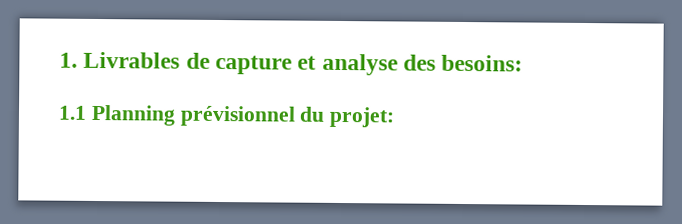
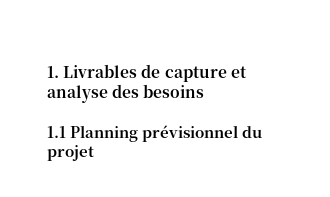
- 1. Livrables de capture et analyse des besoins:
+ 1. Livrables de capture et analyse des besoins
- 1.1 Planning prévisionnel du projet:
+ 1.1 Planning prévisionnel du projet

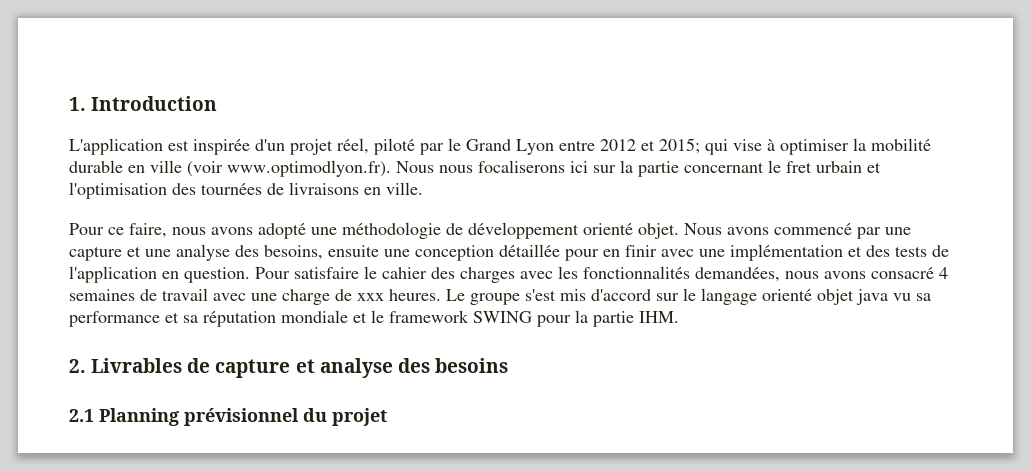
- 1. Livrables de capture et analyse des besoins
+ 1. Introduction
+ L'application est inspirée d'un projet réel, piloté par le Grand Lyon entre 2012 et 2015; qui vise à optimiser la mobilité durable en ville (voir www.optimodlyon.fr). Nous nous focaliserons ici sur la partie concernant le fret urbain et l'optimisation des tournées de livraisons en ville.
+ Pour ce faire, nous avons adopté une méthodologie de développement orienté objet. Nous avons commencé par une capture et une analyse des besoins, ensuite une conception détaillée pour en finir avec une implémentation et des tests de l'application en question. Pour satisfaire le cahier des charges avec les fonctionnalités demandées, nous avons consacré 4 semaines de travail avec une charge de xxx heures. Le groupe s'est mis d'accord sur le langage orienté objet java vu sa performance et sa réputation mondiale et le framework SWING pour la partie IHM.
+ 2. Livrables de capture et analyse des besoins
- 1.1 Planning prévisionnel du projet
+ 2.1 Planning prévisionnel du projet

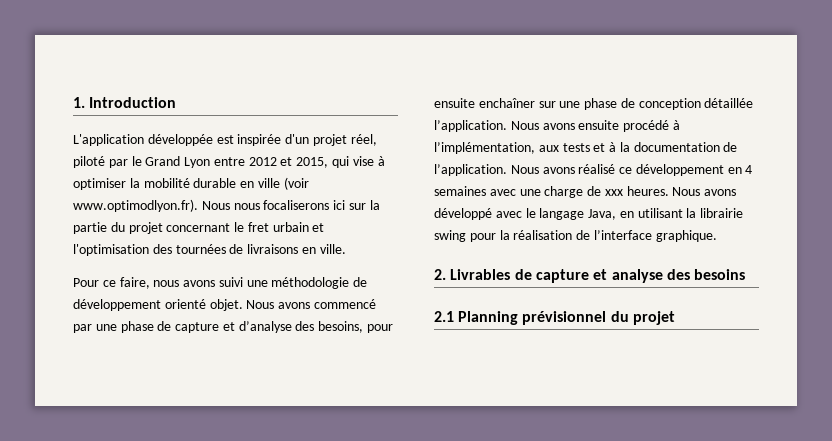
- L'application est inspirée d'un projet réel, piloté par le Grand Lyon entre 2012 et 2015; qui vise à optimiser la mobilité durable en ville (voir www.optimodlyon.fr). Nous nous focaliserons ici sur la partie concernant le fret urbain et l'optimisation des tournées de livraisons en ville.
+ L'application développée est inspirée d'un projet réel, piloté par le Grand Lyon entre 2012 et 2015, qui vise à optimiser la mobilité durable en ville (voir www.optimodlyon.fr). Nous nous focaliserons ici sur la partie du projet concernant le fret urbain et l'optimisation des tournées de livraisons en ville.
- Pour ce faire, nous avons adopté une méthodologie de développement orienté objet.
+ Pour ce faire, nous avons suivi une méthodologie de développement orienté objet.
- Nous avons commencé par une capture et une analyse des besoins, ensuite une conception détaillée pour en finir avec une implémentation et des tests de l'application en question. Pour satisfaire le cahier des charges avec les fonctionnalités demandées, nous avons consacré 4 semaines de travail avec une charge de xxx heures.
+ Nous avons commencé par une phase de capture et d’analyse des besoins, pour ensuite enchaîner sur une phase de conception détaillée l’application. Nous avons ensuite procédé à l’implémentation, aux tests et à la documentation de l’application. Nous avons réalisé ce développement en 4 semaines avec une charge de xxx heures.
- Le groupe s'est mis d'accord sur le langage orienté objet java vu sa performance et sa réputation mondiale et le framework SWING pour la partie IHM.
+ Nous avons développé avec le langage Java, en utilisant la librairie swing pour la réalisation de l’interface graphique.

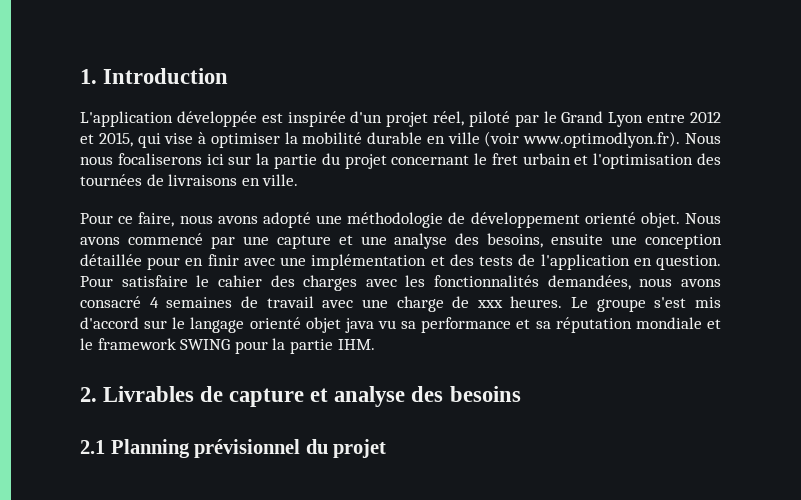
- Pour ce faire, nous avons suivi une méthodologie de développement orienté objet.
+ Pour ce faire, nous avons adopté une méthodologie de développement orienté objet.
- Nous avons commencé par une phase de capture et d’analyse des besoins, pour ensuite enchaîner sur une phase de conception détaillée l’application. Nous avons ensuite procédé à l’implémentation, aux tests et à la documentation de l’application. Nous avons réalisé ce développement en 4 semaines avec une charge de xxx heures.
+ Nous avons commencé par une capture et une analyse des besoins, ensuite une conception détaillée pour en finir avec une implémentation et des tests de l'application en question. Pour satisfaire le cahier des charges avec les fonctionnalités demandées, nous avons consacré 4 semaines de travail avec une charge de xxx heures.
- Nous avons développé avec le langage Java, en utilisant la librairie swing pour la réalisation de l’interface graphique.
+ Le groupe s'est mis d'accord sur le langage orienté objet java vu sa performance et sa réputation mondiale et le framework SWING pour la partie IHM.

